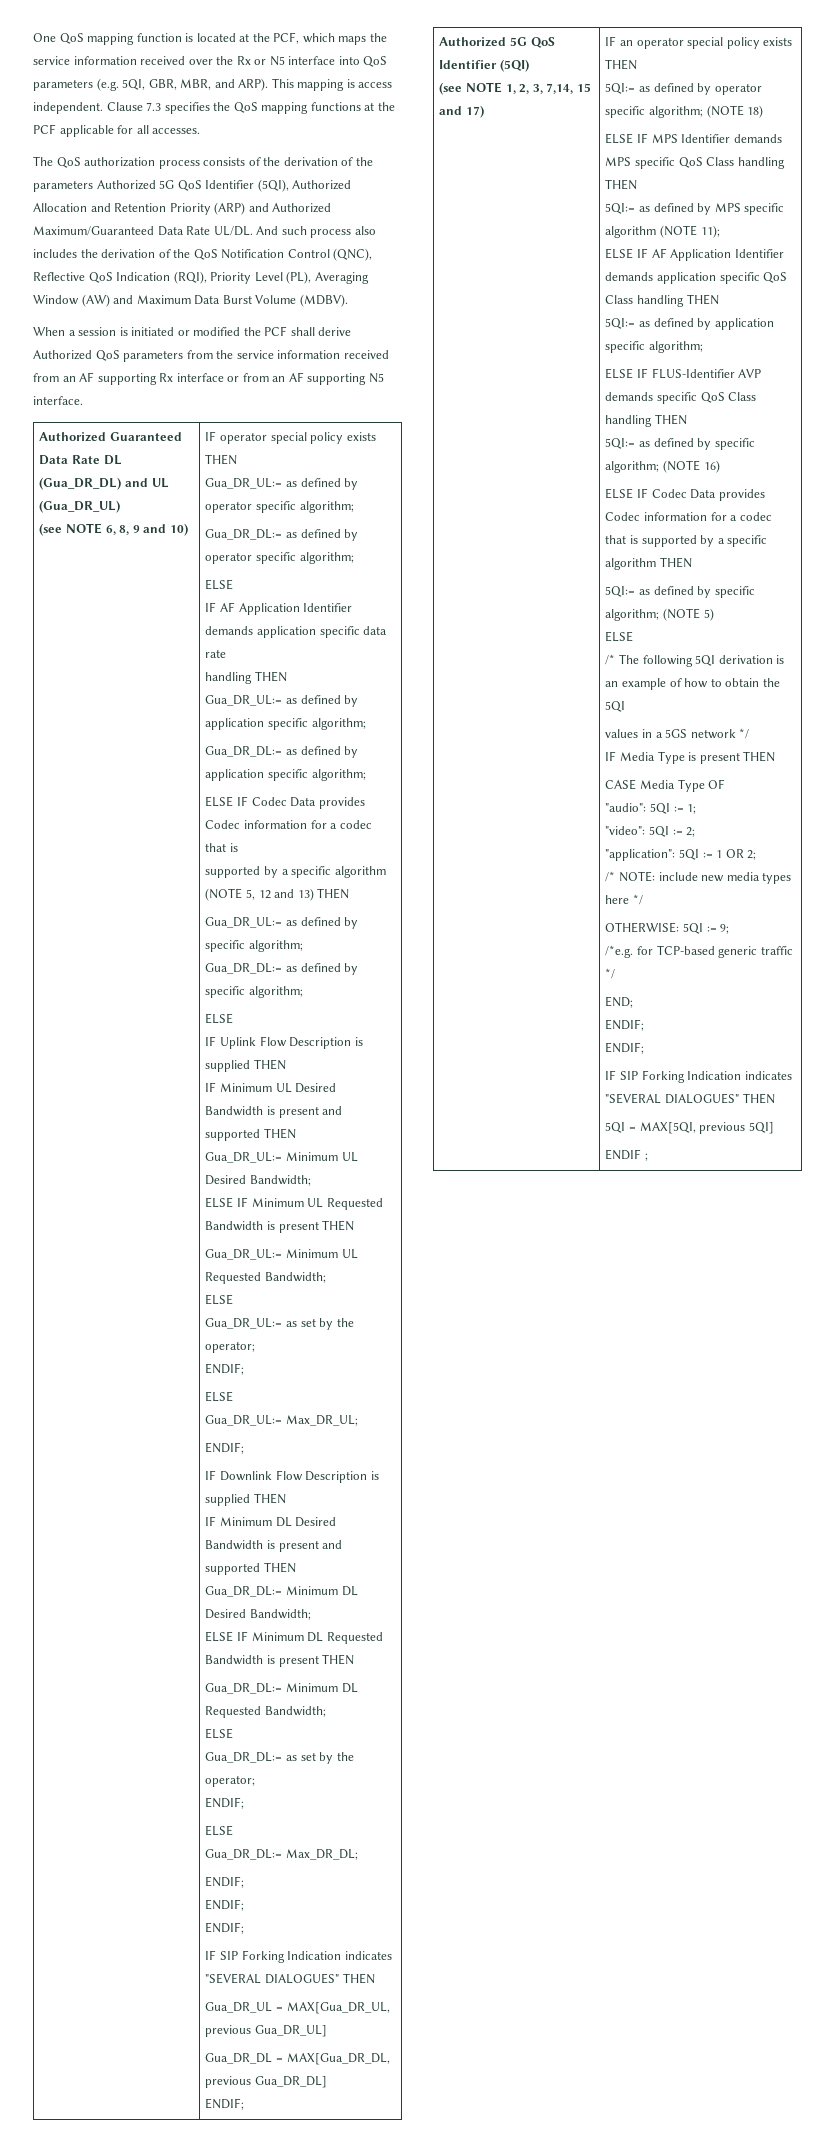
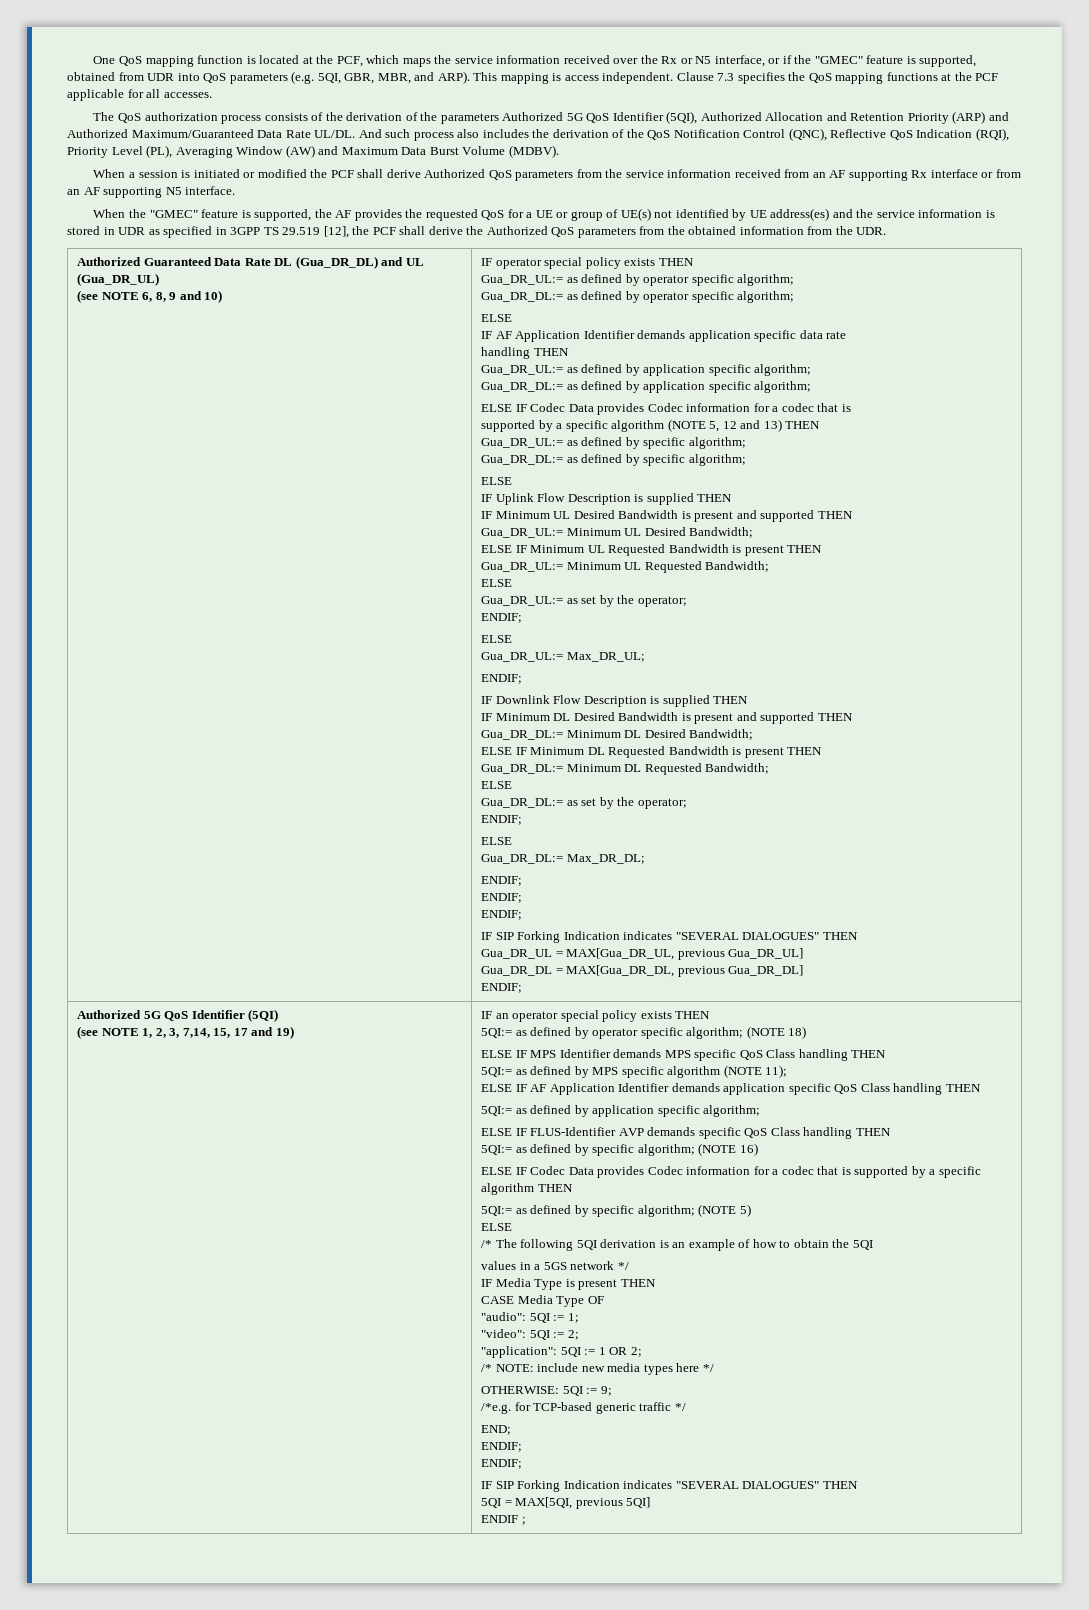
- One QoS mapping function is located at the PCF, which maps the service information received over the Rx or N5 interface into QoS parameters (e.g. 5QI, GBR, MBR, and ARP).
+ One QoS mapping function is located at the PCF, which maps the service information received over the Rx or N5 interface, or if the "GMEC" feature is supported, obtained from UDR into QoS parameters (e.g. 5QI, GBR, MBR, and ARP).
+ When the "GMEC" feature is supported, the AF provides the requested QoS for a UE or group of UE(s) not identified by UE address(es) and the service information is stored in UDR as specified in 3GPP TS 29.519 [12], the PCF shall derive the Authorized QoS parameters from the obtained information from the UDR.
- (see NOTE 1, 2, 3, 7,14, 15 and 17)
+ (see NOTE 1, 2, 3, 7,14, 15, 17 and 19)

